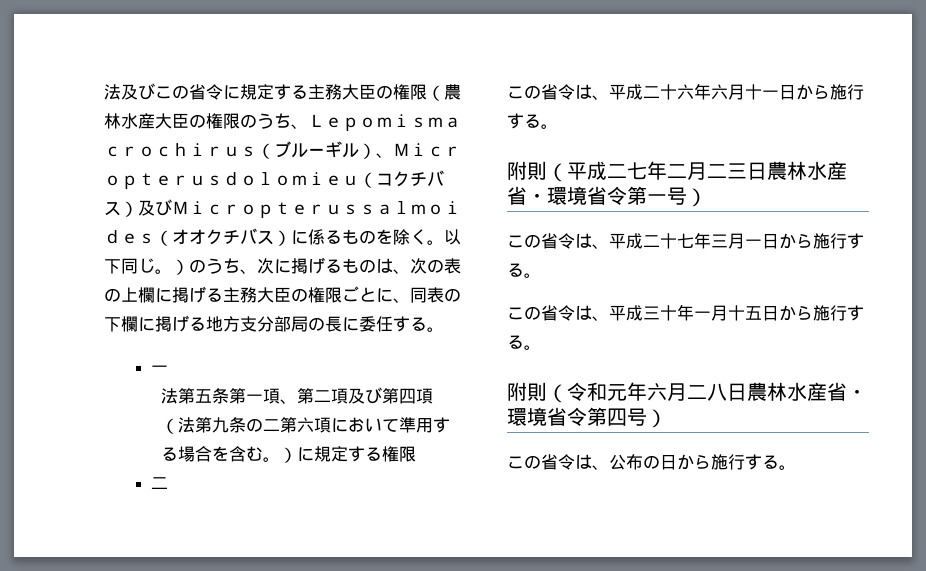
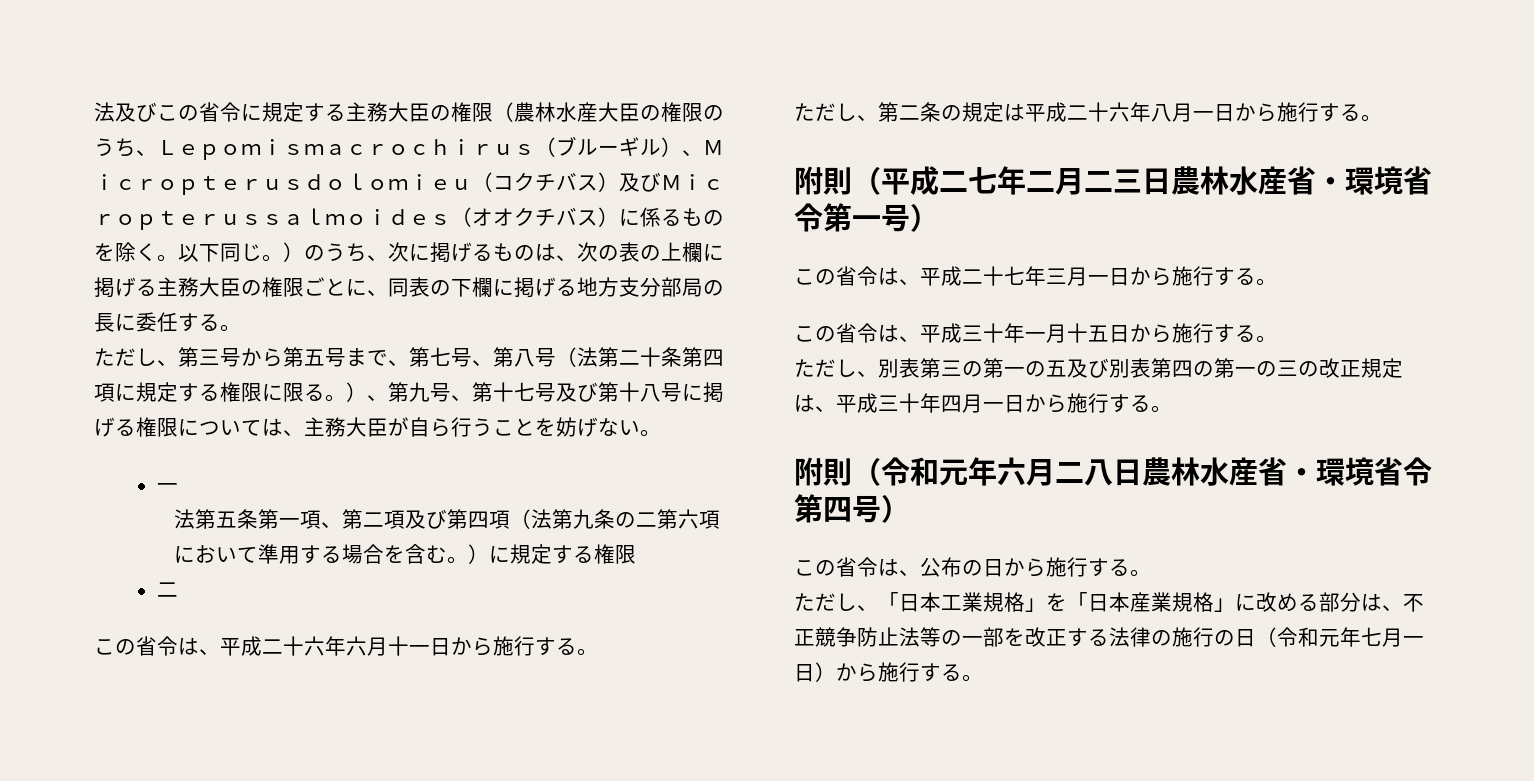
+ ただし、第三号から第五号まで、第七号、第八号（法第二十条第四項に規定する権限に限る。）、第九号、第十七号及び第十八号に掲げる権限については、主務大臣が自ら行うことを妨げない。
+ ただし、第二条の規定は平成二十六年八月一日から施行する。
+ ただし、別表第三の第一の五及び別表第四の第一の三の改正規定は、平成三十年四月一日から施行する。
+ ただし、「日本工業規格」を「日本産業規格」に改める部分は、不正競争防止法等の一部を改正する法律の施行の日（令和元年七月一日）から施行する。

